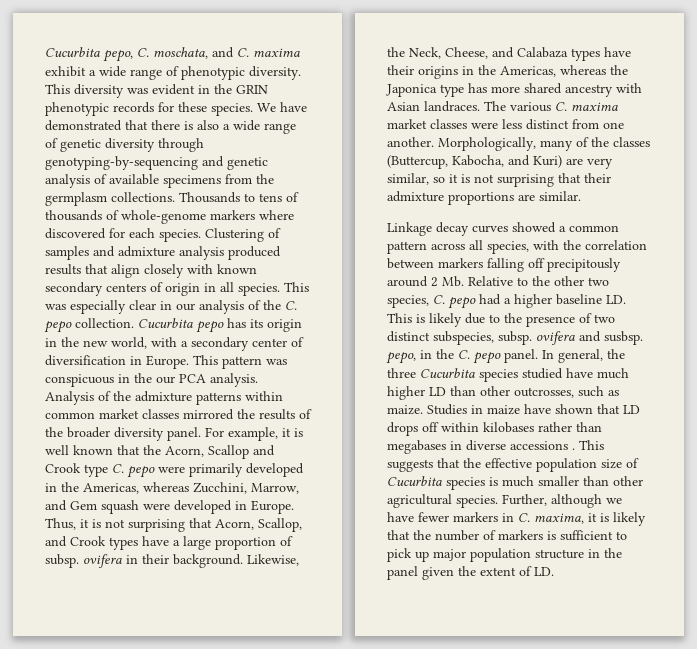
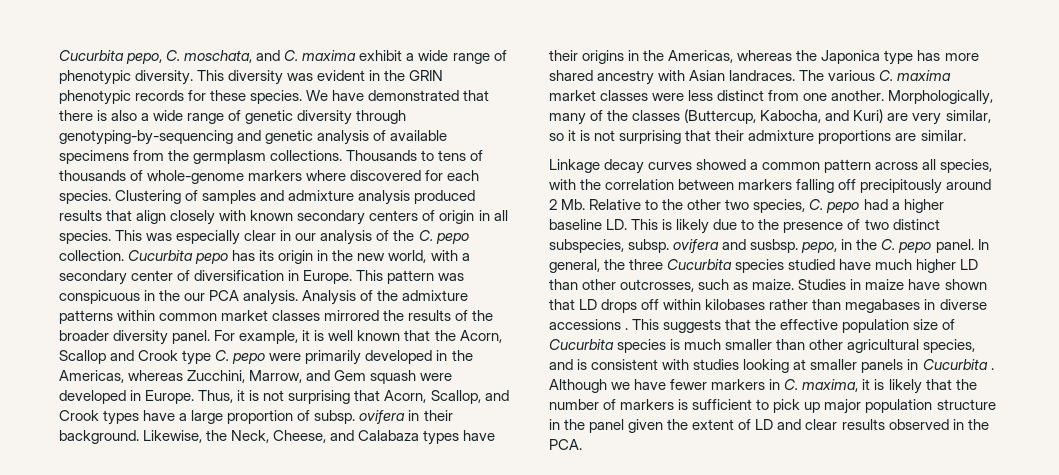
- This suggests that the effective population size of Cucurbita species is much smaller than other agricultural species. Further, although we have fewer markers in C. maxima, it is likely that the number of markers is sufficient to pick up major population structure in the panel given the extent of LD.
+ This suggests that the effective population size of Cucurbita species is much smaller than other agricultural species, and is consistent with studies looking at smaller panels in Cucurbita . Although we have fewer markers in C. maxima, it is likely that the number of markers is sufficient to pick up major population structure in the panel given the extent of LD and clear results observed in the PCA.

